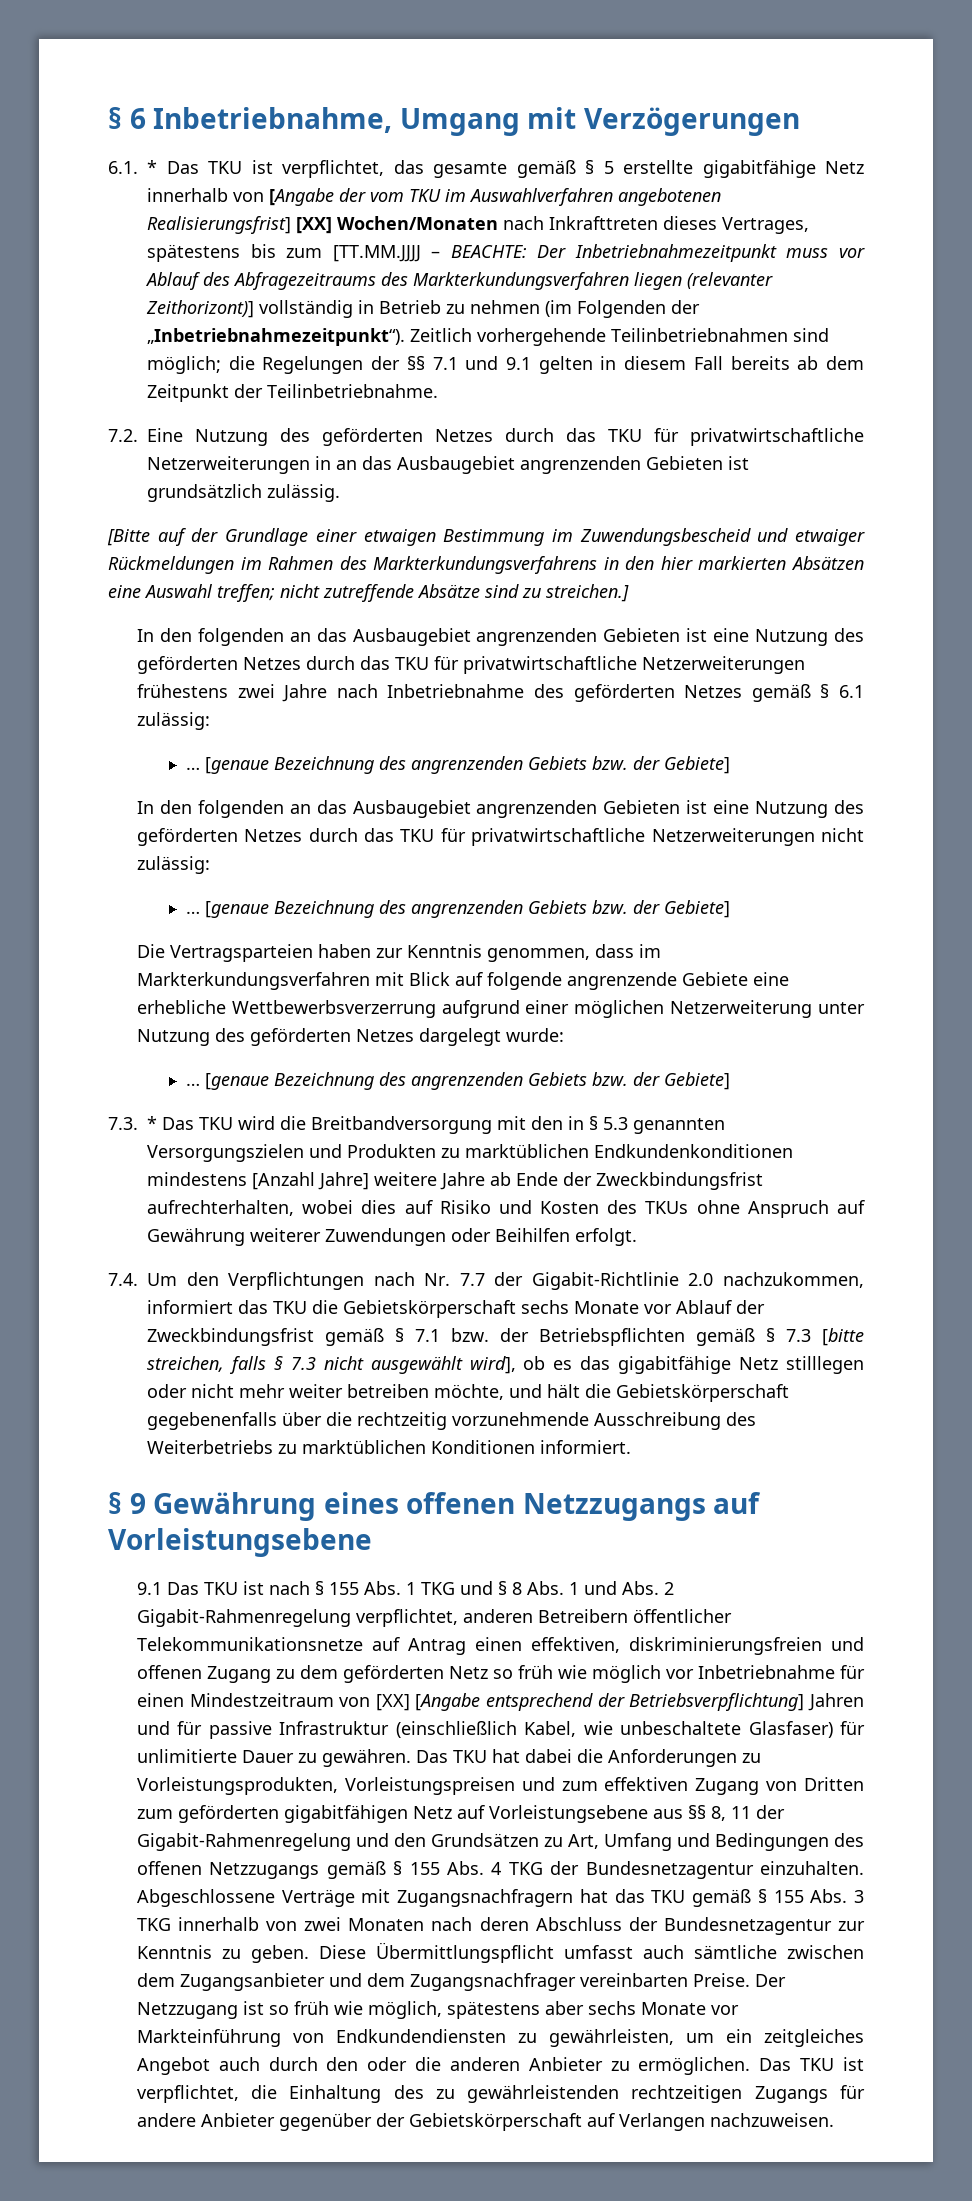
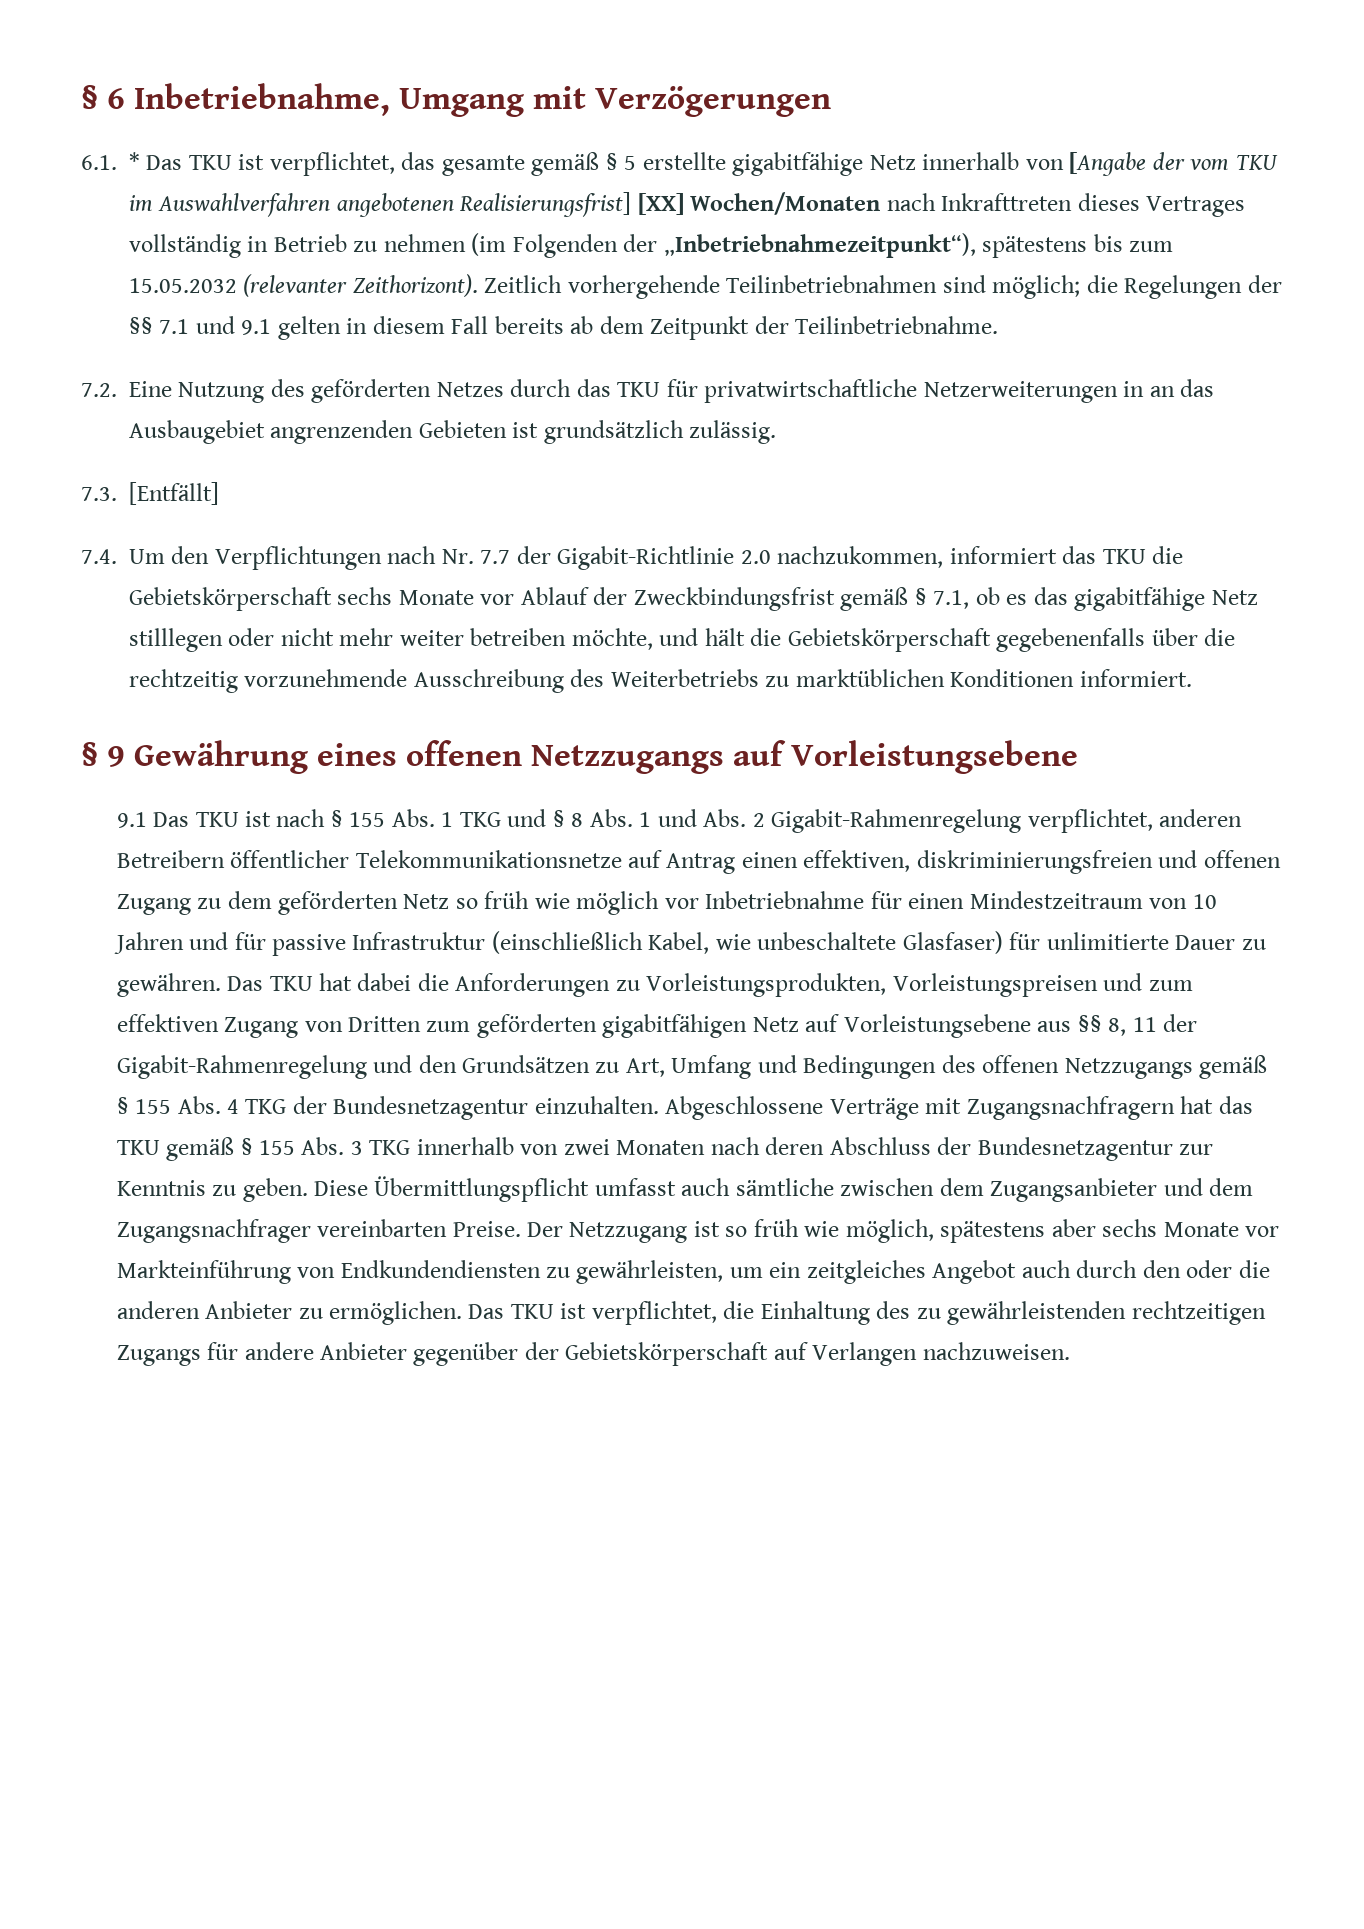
- 6.1. * Das TKU ist verpflichtet, das gesamte gemäß § 5 erstellte gigabitfähige Netz innerhalb von [Angabe der vom TKU im Auswahlverfahren angebotenen Realisierungsfrist] [XX] Wochen/Monaten nach Inkrafttreten dieses Vertrages, spätestens bis zum [TT.MM.JJJJ – BEACHTE: Der Inbetriebnahmezeitpunkt muss vor Ablauf des Abfragezeitraums des Markterkundungsverfahren liegen (relevanter Zeithorizont)] vollständig in Betrieb zu nehmen (im Folgenden der „Inbetriebnahmezeitpunkt“).
+ 6.1. * Das TKU ist verpflichtet, das gesamte gemäß § 5 erstellte gigabitfähige Netz innerhalb von [Angabe der vom TKU im Auswahlverfahren angebotenen Realisierungsfrist] [XX] Wochen/Monaten nach Inkrafttreten dieses Vertrages vollständig in Betrieb zu nehmen (im Folgenden der „Inbetriebnahmezeitpunkt“), spätestens bis zum 15.05.2032 (relevanter Zeithorizont).
- [Bitte auf der Grundlage einer etwaigen Bestimmung im Zuwendungsbescheid und etwaiger Rückmeldungen im Rahmen des Markterkundungsverfahrens in den hier markierten Absätzen eine Auswahl treffen; nicht zutreffende Absätze sind zu streichen.]
- In den folgenden an das Ausbaugebiet angrenzenden Gebieten ist eine Nutzung des geförderten Netzes durch das TKU für privatwirtschaftliche Netzerweiterungen frühestens zwei Jahre nach Inbetriebnahme des geförderten Netzes gemäß § 6.1 zulässig:
- … [genaue Bezeichnung des angrenzenden Gebiets bzw. der Gebiete]
- In den folgenden an das Ausbaugebiet angrenzenden Gebieten ist eine Nutzung des geförderten Netzes durch das TKU für privatwirtschaftliche Netzerweiterungen nicht zulässig:
- … [genaue Bezeichnung des angrenzenden Gebiets bzw. der Gebiete]
- Die Vertragsparteien haben zur Kenntnis genommen, dass im Markterkundungsverfahren mit Blick auf folgende angrenzende Gebiete eine erhebliche Wettbewerbsverzerrung aufgrund einer möglichen Netzerweiterung unter Nutzung des geförderten Netzes dargelegt wurde:
- … [genaue Bezeichnung des angrenzenden Gebiets bzw. der Gebiete]
- 7.3. * Das TKU wird die Breitbandversorgung mit den in § 5.3 genannten Versorgungszielen und Produkten zu marktüblichen Endkundenkonditionen mindestens [Anzahl Jahre] weitere Jahre ab Ende der Zweckbindungsfrist aufrechterhalten, wobei dies auf Risiko und Kosten des TKUs ohne Anspruch auf Gewährung weiterer Zuwendungen oder Beihilfen erfolgt.
+ 7.3. [Entfällt]
- 7.4. Um den Verpflichtungen nach Nr. 7.7 der Gigabit-Richtlinie 2.0 nachzukommen, informiert das TKU die Gebietskörperschaft sechs Monate vor Ablauf der Zweckbindungsfrist gemäß § 7.1 bzw. der Betriebspflichten gemäß § 7.3 [bitte streichen, falls § 7.3 nicht ausgewählt wird], ob es das gigabitfähige Netz stilllegen oder nicht mehr weiter betreiben möchte, und hält die Gebietskörperschaft gegebenenfalls über die rechtzeitig vorzunehmende Ausschreibung des Weiterbetriebs zu marktüblichen Konditionen informiert.
+ 7.4. Um den Verpflichtungen nach Nr. 7.7 der Gigabit-Richtlinie 2.0 nachzukommen, informiert das TKU die Gebietskörperschaft sechs Monate vor Ablauf der Zweckbindungsfrist gemäß § 7.1, ob es das gigabitfähige Netz stilllegen oder nicht mehr weiter betreiben möchte, und hält die Gebietskörperschaft gegebenenfalls über die rechtzeitig vorzunehmende Ausschreibung des Weiterbetriebs zu marktüblichen Konditionen informiert.
- 9.1 Das TKU ist nach § 155 Abs. 1 TKG und § 8 Abs. 1 und Abs. 2 Gigabit-Rahmenregelung verpflichtet, anderen Betreibern öffentlicher Telekommunikationsnetze auf Antrag einen effektiven, diskriminierungsfreien und offenen Zugang zu dem geförderten Netz so früh wie möglich vor Inbetriebnahme für einen Mindestzeitraum von [XX] [Angabe entsprechend der Betriebsverpflichtung] Jahren und für passive Infrastruktur (einschließlich Kabel, wie unbeschaltete Glasfaser) für unlimitierte Dauer zu gewähren.
+ 9.1 Das TKU ist nach § 155 Abs. 1 TKG und § 8 Abs. 1 und Abs. 2 Gigabit-Rahmenregelung verpflichtet, anderen Betreibern öffentlicher Telekommunikationsnetze auf Antrag einen effektiven, diskriminierungsfreien und offenen Zugang zu dem geförderten Netz so früh wie möglich vor Inbetriebnahme für einen Mindestzeitraum von 10 Jahren und für passive Infrastruktur (einschließlich Kabel, wie unbeschaltete Glasfaser) für unlimitierte Dauer zu gewähren.

